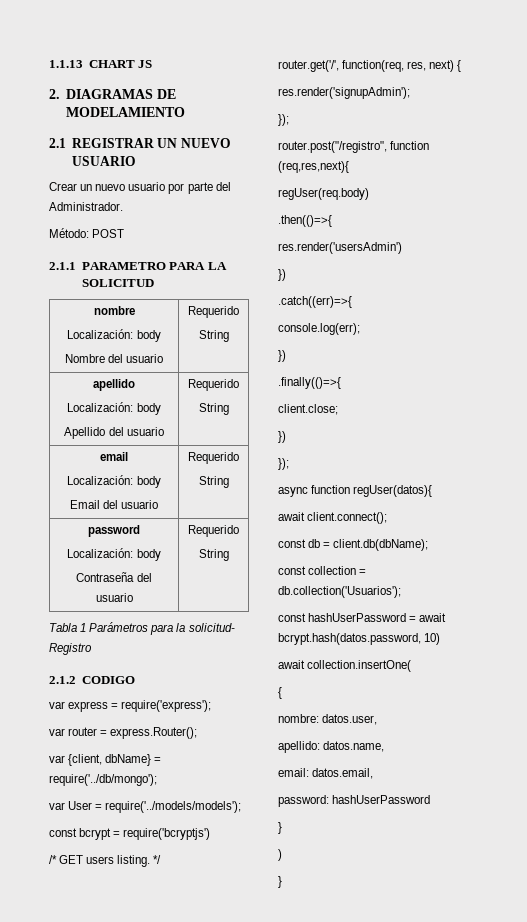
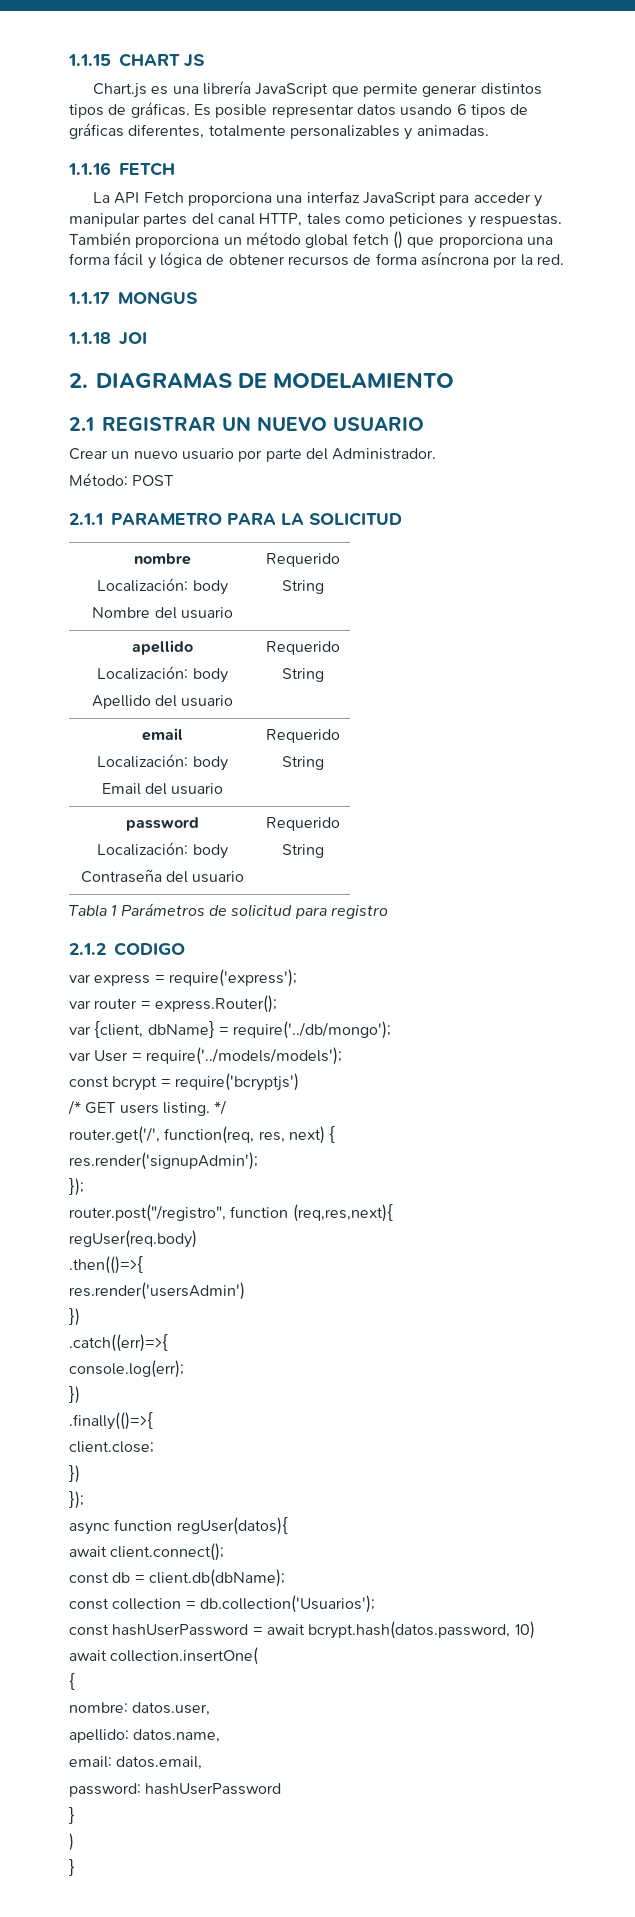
- 1.1.13 CHART JS
+ 1.1.15 CHART JS
+ Chart.js es una librería JavaScript que permite generar distintos tipos de gráficas. Es posible representar datos usando 6 tipos de gráficas diferentes, totalmente personalizables y animadas.
+ 1.1.16 FETCH
+ La API Fetch proporciona una interfaz JavaScript para acceder y manipular partes del canal HTTP, tales como peticiones y respuestas. También proporciona un método global fetch () que proporciona una forma fácil y lógica de obtener recursos de forma asíncrona por la red.
+ 1.1.17 MONGUS
+ 1.1.18 JOI
- Tabla 1 Parámetros para la solicitud- Registro
+ Tabla 1 Parámetros de solicitud para registro

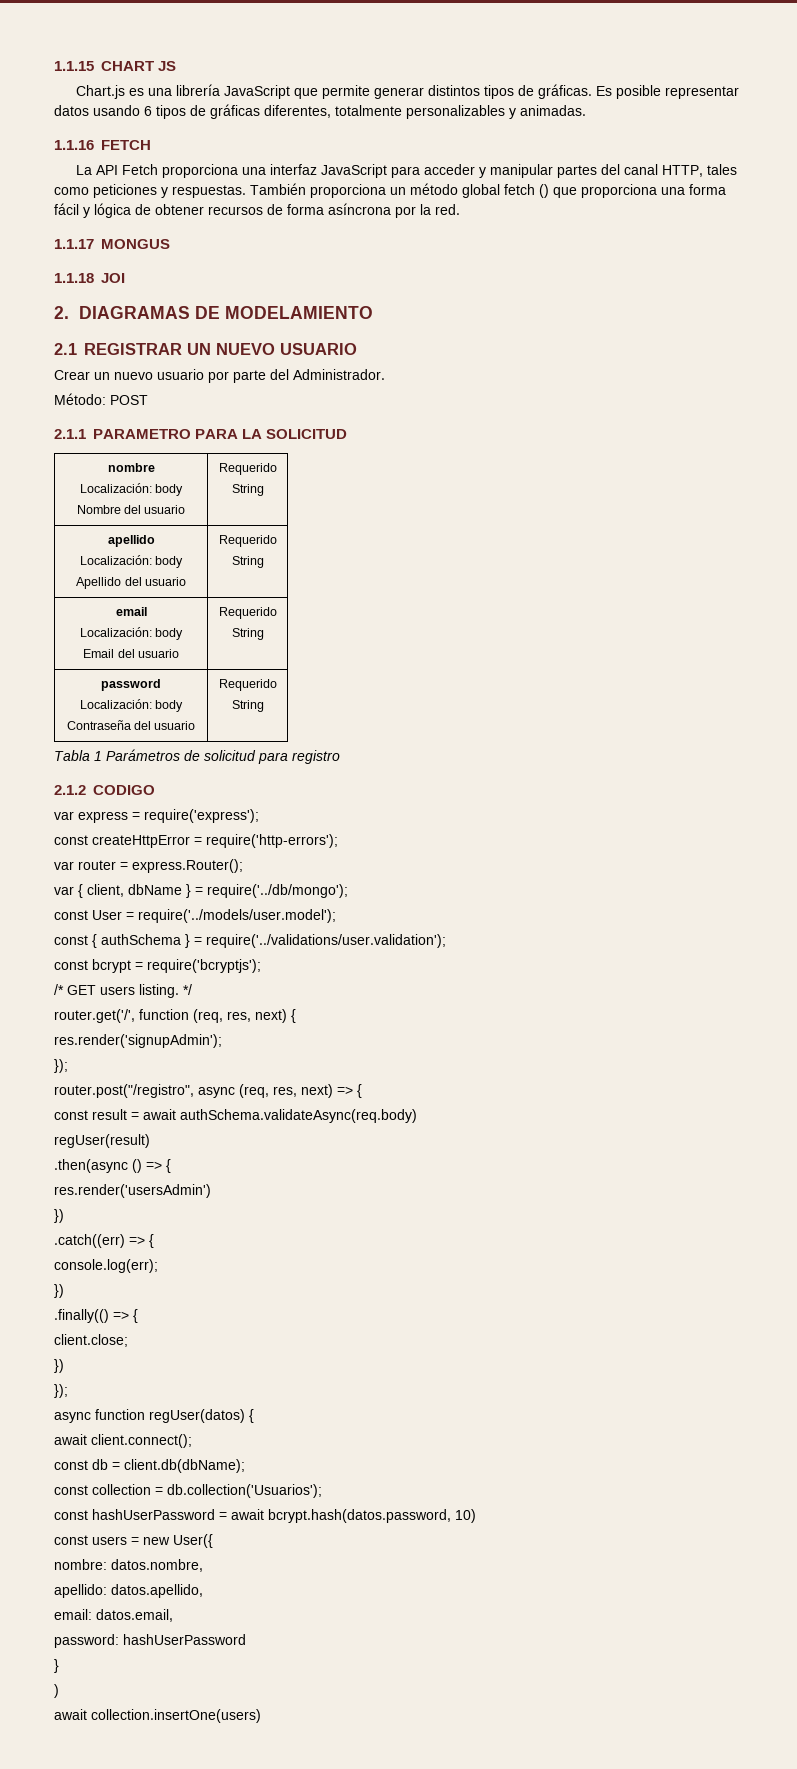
+ const createHttpError = require('http-errors');
- var {client, dbName} = require('../db/mongo');
+ var { client, dbName } = require('../db/mongo');
- var User = require('../models/models');
+ const User = require('../models/user.model');
+ const { authSchema } = require('../validations/user.validation');
- const bcrypt = require('bcryptjs')
+ const bcrypt = require('bcryptjs');
- router.get('/', function(req, res, next) {
+ router.get('/', function (req, res, next) {
- router.post("/registro", function (req,res,next){
- regUser(req.body)
- .then(()=>{
+ router.post("/registro", async (req, res, next) => {
+ const result = await authSchema.validateAsync(req.body)
+ regUser(result)
+ .then(async () => {
- .catch((err)=>{
+ .catch((err) => {
- .finally(()=>{
+ .finally(() => {
- async function regUser(datos){
+ async function regUser(datos) {
- await collection.insertOne(
- {
+ const users = new User({
- nombre: datos.user,
+ nombre: datos.nombre,
- apellido: datos.name,
+ apellido: datos.apellido,
  )
- }
+ await collection.insertOne(users)

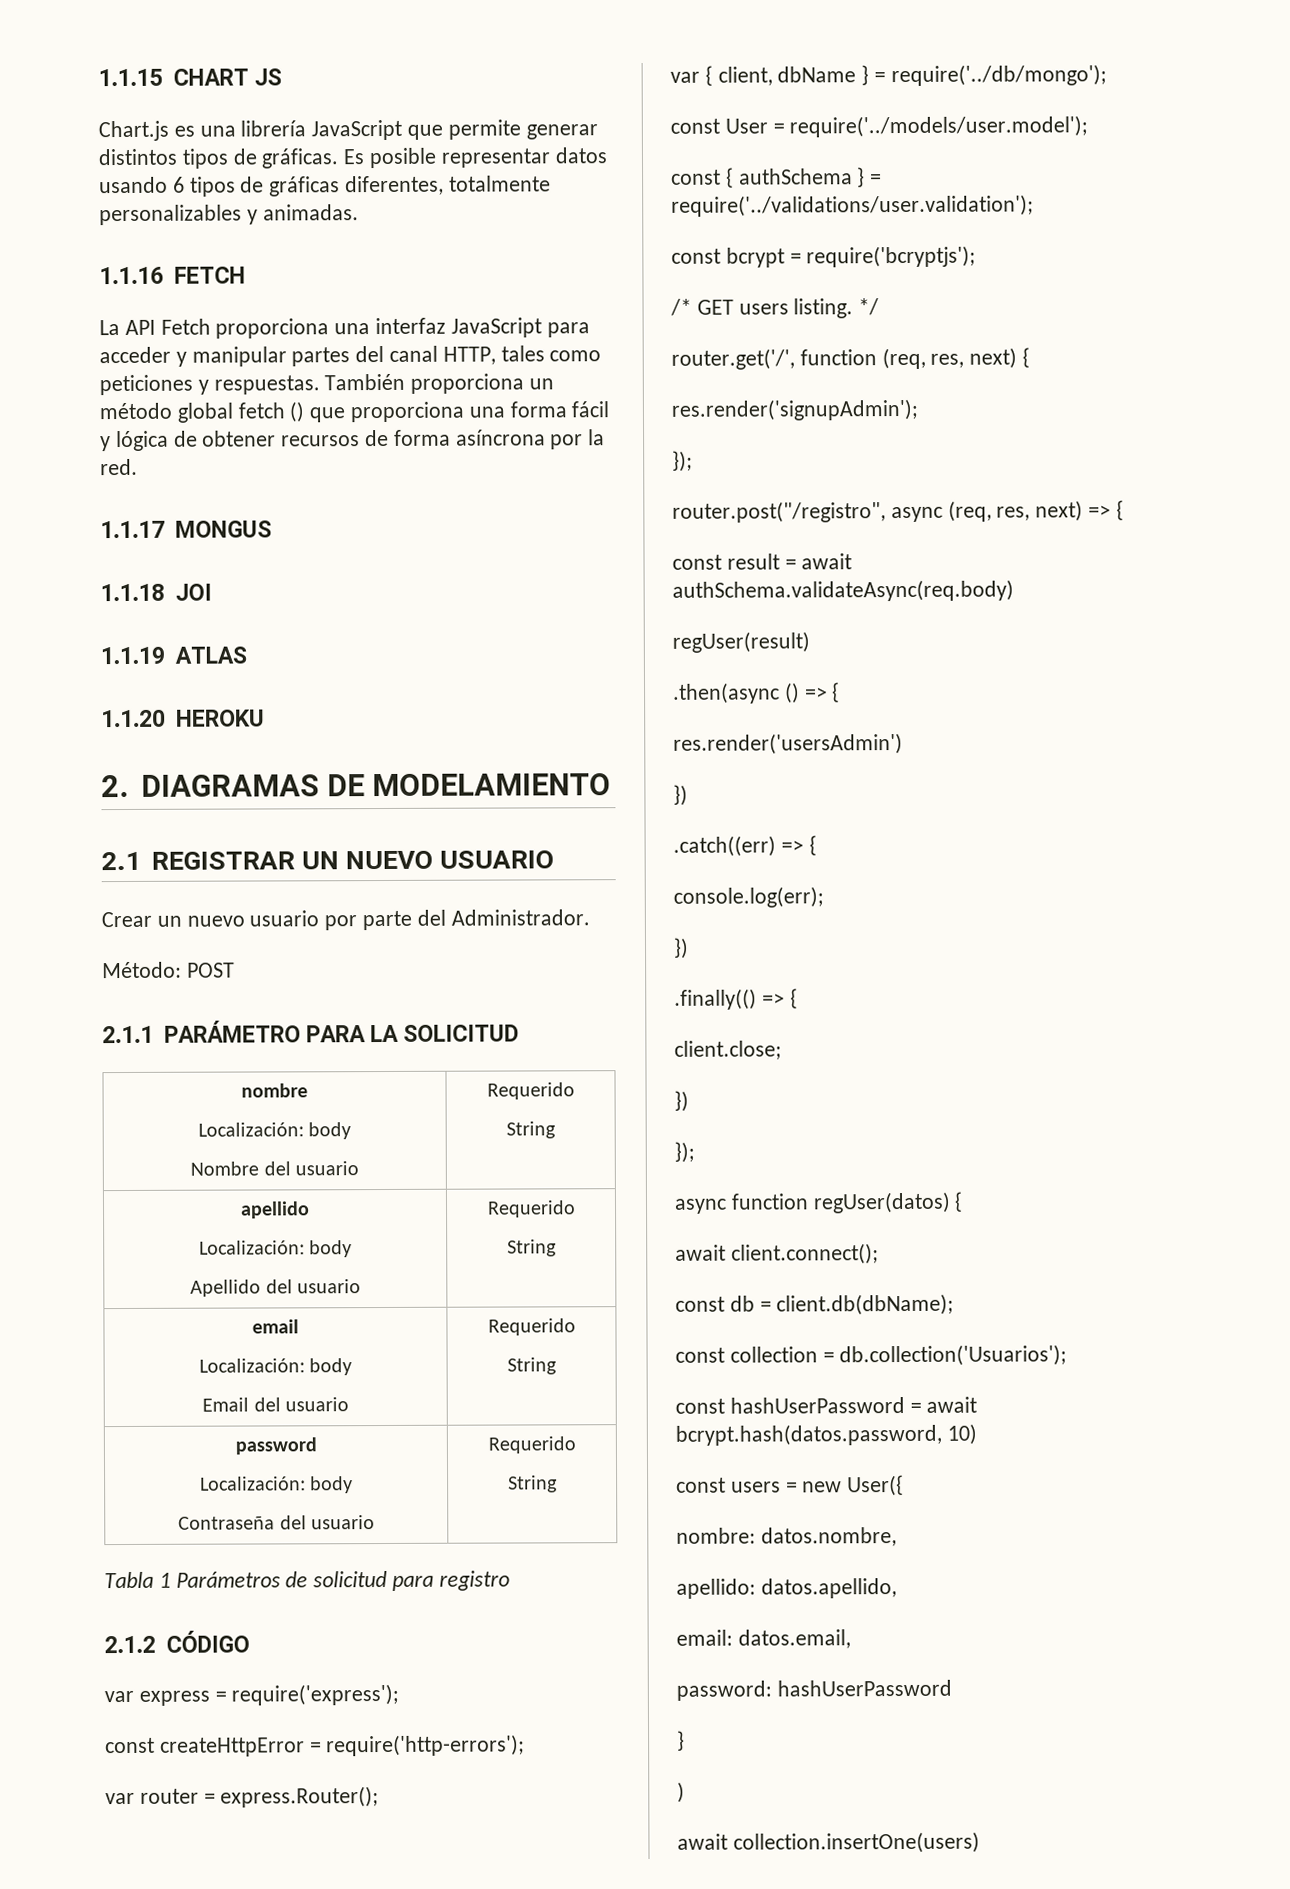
+ 1.1.19 ATLAS
+ 1.1.20 HEROKU
- 2.1.1 PARAMETRO PARA LA SOLICITUD
+ 2.1.1 PARÁMETRO PARA LA SOLICITUD
- 2.1.2 CODIGO
+ 2.1.2 CÓDIGO

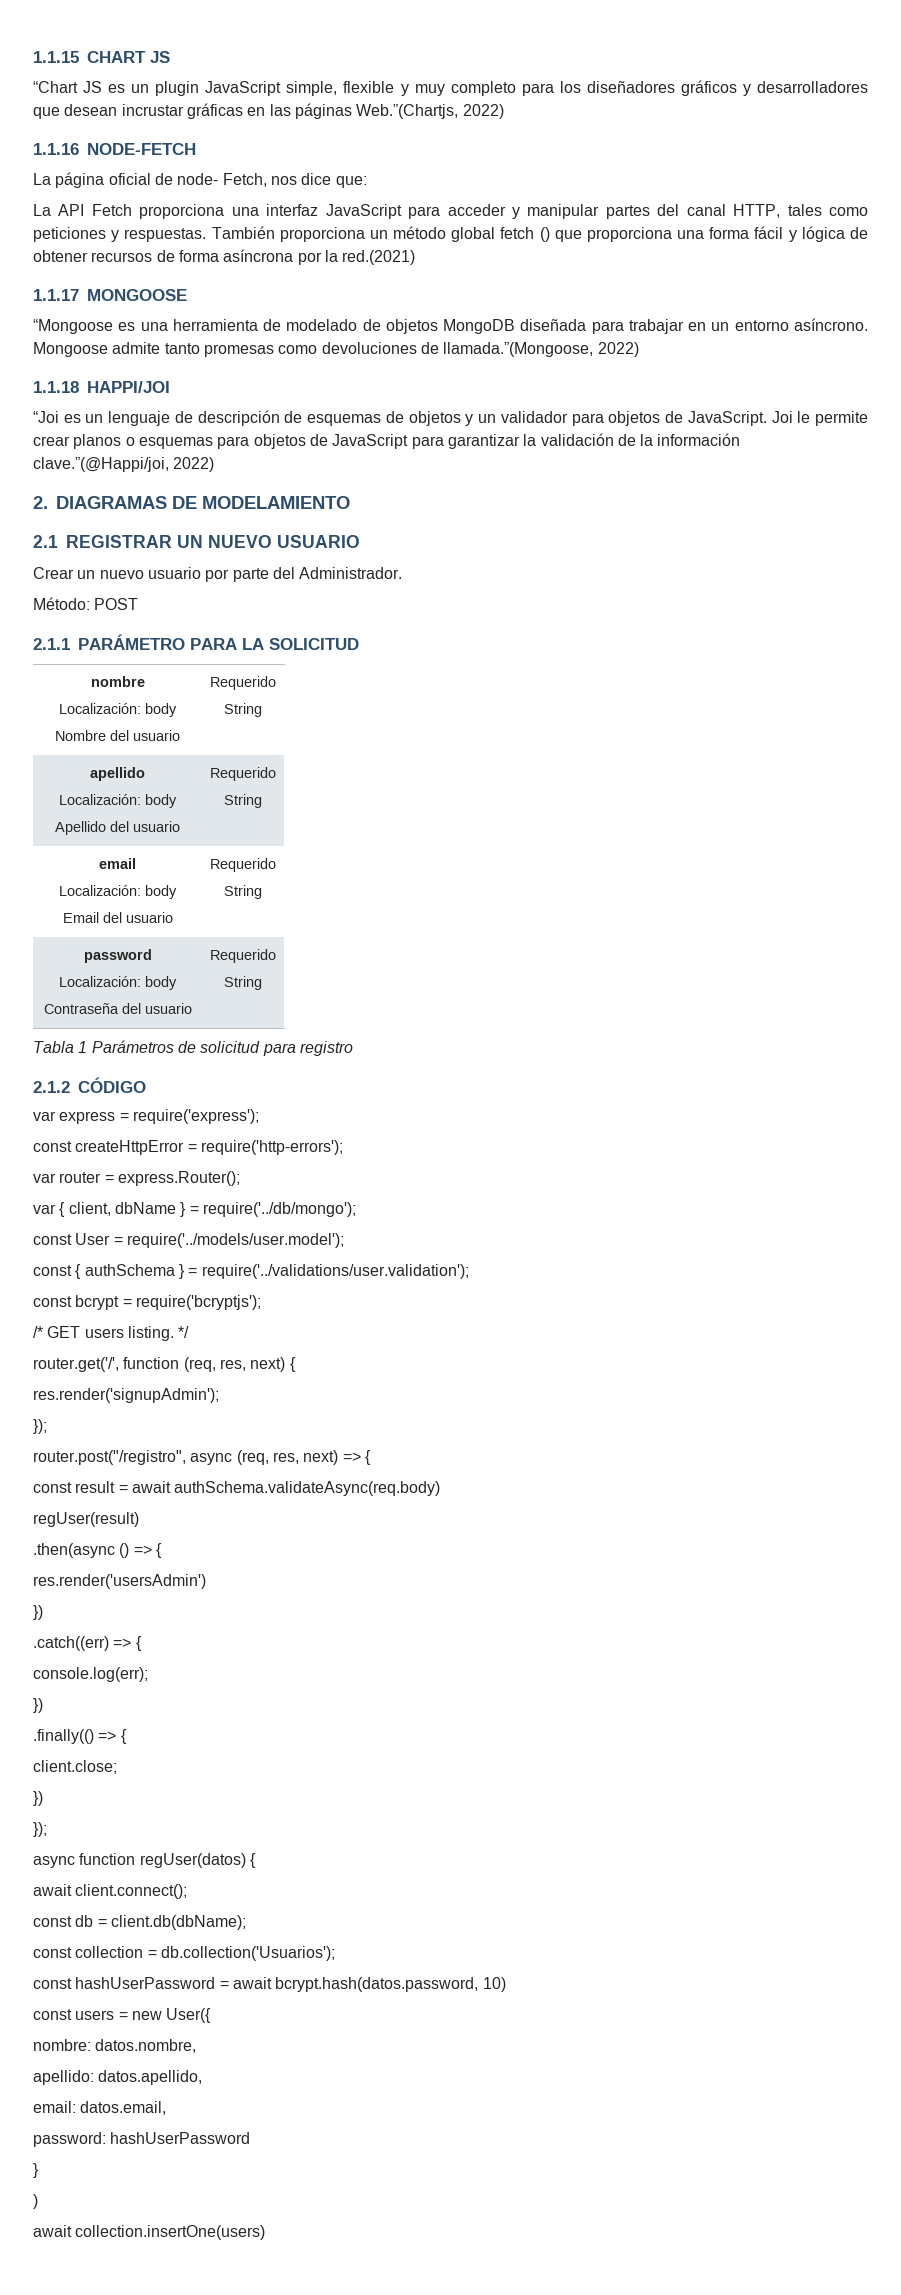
- Chart.js es una librería JavaScript que permite generar distintos tipos de gráficas. Es posible representar datos usando 6 tipos de gráficas diferentes, totalmente personalizables y animadas.
- 1.1.16 FETCH
+ “Chart JS es un plugin JavaScript simple, flexible y muy completo para los diseñadores gráficos y desarrolladores que desean incrustar gráficas en las páginas Web.”(Chartjs, 2022)
+ 1.1.16 NODE-FETCH
+ La página oficial de node- Fetch, nos dice que:
- También proporciona un método global fetch () que proporciona una forma fácil y lógica de obtener recursos de forma asíncrona por la red.
+ También proporciona un método global fetch () que proporciona una forma fácil y lógica de obtener recursos de forma asíncrona por la red.(2021)
- 1.1.17 MONGUS
- 1.1.18 JOI
- 1.1.19 ATLAS
- 1.1.20 HEROKU
+ 1.1.17 MONGOOSE
+ “Mongoose es una herramienta de modelado de objetos MongoDB diseñada para trabajar en un entorno asíncrono. Mongoose admite tanto promesas como devoluciones de llamada.”(Mongoose, 2022)
+ 1.1.18 HAPPI/JOI
+ “Joi es un lenguaje de descripción de esquemas de objetos y un validador para objetos de JavaScript. Joi le permite crear planos o esquemas para objetos de JavaScript para garantizar la validación de la información clave.”(@Happi/joi, 2022)

